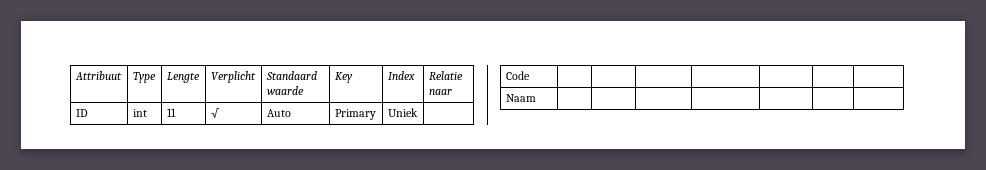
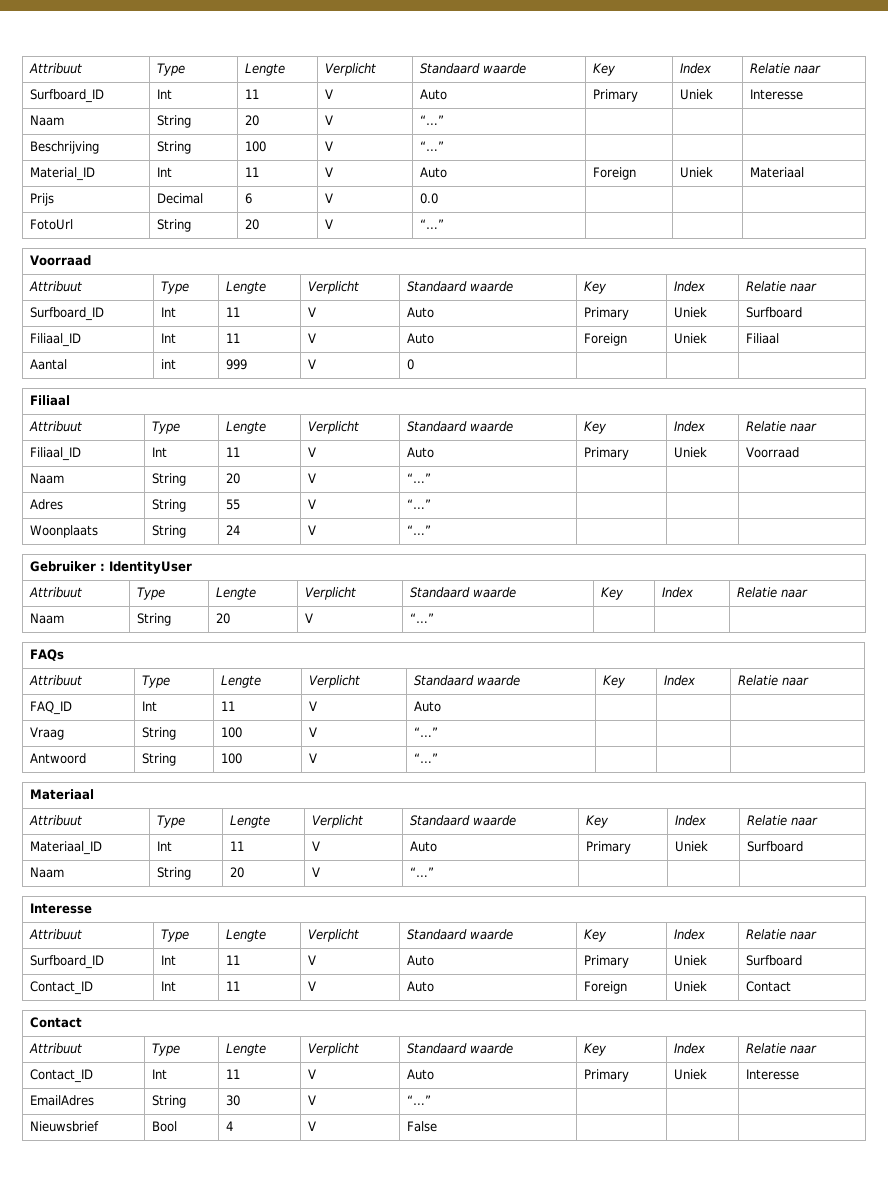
- ID | int | 11 | √ | Auto | Primary | Uniek |
- Code | | | | | | |
- Naam | | | | | | |
+ Surfboard_ID | Int | 11 | V | Auto | Primary | Uniek | Interesse
+ Naam | String | 20 | V | “…” | | |
+ Beschrijving | String | 100 | V | “…” | | |
+ Material_ID | Int | 11 | V | Auto | Foreign | Uniek | Materiaal
+ Prijs | Decimal | 6 | V | 0.0 | | |
+ FotoUrl | String | 20 | V | “…” | | |
+ Voorraad
+ Attribuut | Type | Lengte | Verplicht | Standaard waarde | Key | Index | Relatie naar
+ Surfboard_ID | Int | 11 | V | Auto | Primary | Uniek | Surfboard
+ Filiaal_ID | Int | 11 | V | Auto | Foreign | Uniek | Filiaal
+ Aantal | int | 999 | V | 0 | | |
+ Filiaal
+ Attribuut | Type | Lengte | Verplicht | Standaard waarde | Key | Index | Relatie naar
+ Filiaal_ID | Int | 11 | V | Auto | Primary | Uniek | Voorraad
+ Naam | String | 20 | V | “…” | | |
+ Adres | String | 55 | V | “…” | | |
+ Woonplaats | String | 24 | V | “…” | | |
+ Gebruiker : IdentityUser
+ Attribuut | Type | Lengte | Verplicht | Standaard waarde | Key | Index | Relatie naar
+ Naam | String | 20 | V | “…” | | |
+ FAQs
+ Attribuut | Type | Lengte | Verplicht | Standaard waarde | Key | Index | Relatie naar
+ FAQ_ID | Int | 11 | V | Auto | | |
+ Vraag | String | 100 | V | “…” | | |
+ Antwoord | String | 100 | V | “…” | | |
+ Materiaal
+ Attribuut | Type | Lengte | Verplicht | Standaard waarde | Key | Index | Relatie naar
+ Materiaal_ID | Int | 11 | V | Auto | Primary | Uniek | Surfboard
+ Naam | String | 20 | V | “…” | | |
+ Interesse
+ Attribuut | Type | Lengte | Verplicht | Standaard waarde | Key | Index | Relatie naar
+ Surfboard_ID | Int | 11 | V | Auto | Primary | Uniek | Surfboard
+ Contact_ID | Int | 11 | V | Auto | Foreign | Uniek | Contact
+ Contact
+ Attribuut | Type | Lengte | Verplicht | Standaard waarde | Key | Index | Relatie naar
+ Contact_ID | Int | 11 | V | Auto | Primary | Uniek | Interesse
+ EmailAdres | String | 30 | V | “…” | | |
+ Nieuwsbrief | Bool | 4 | V | False | | |

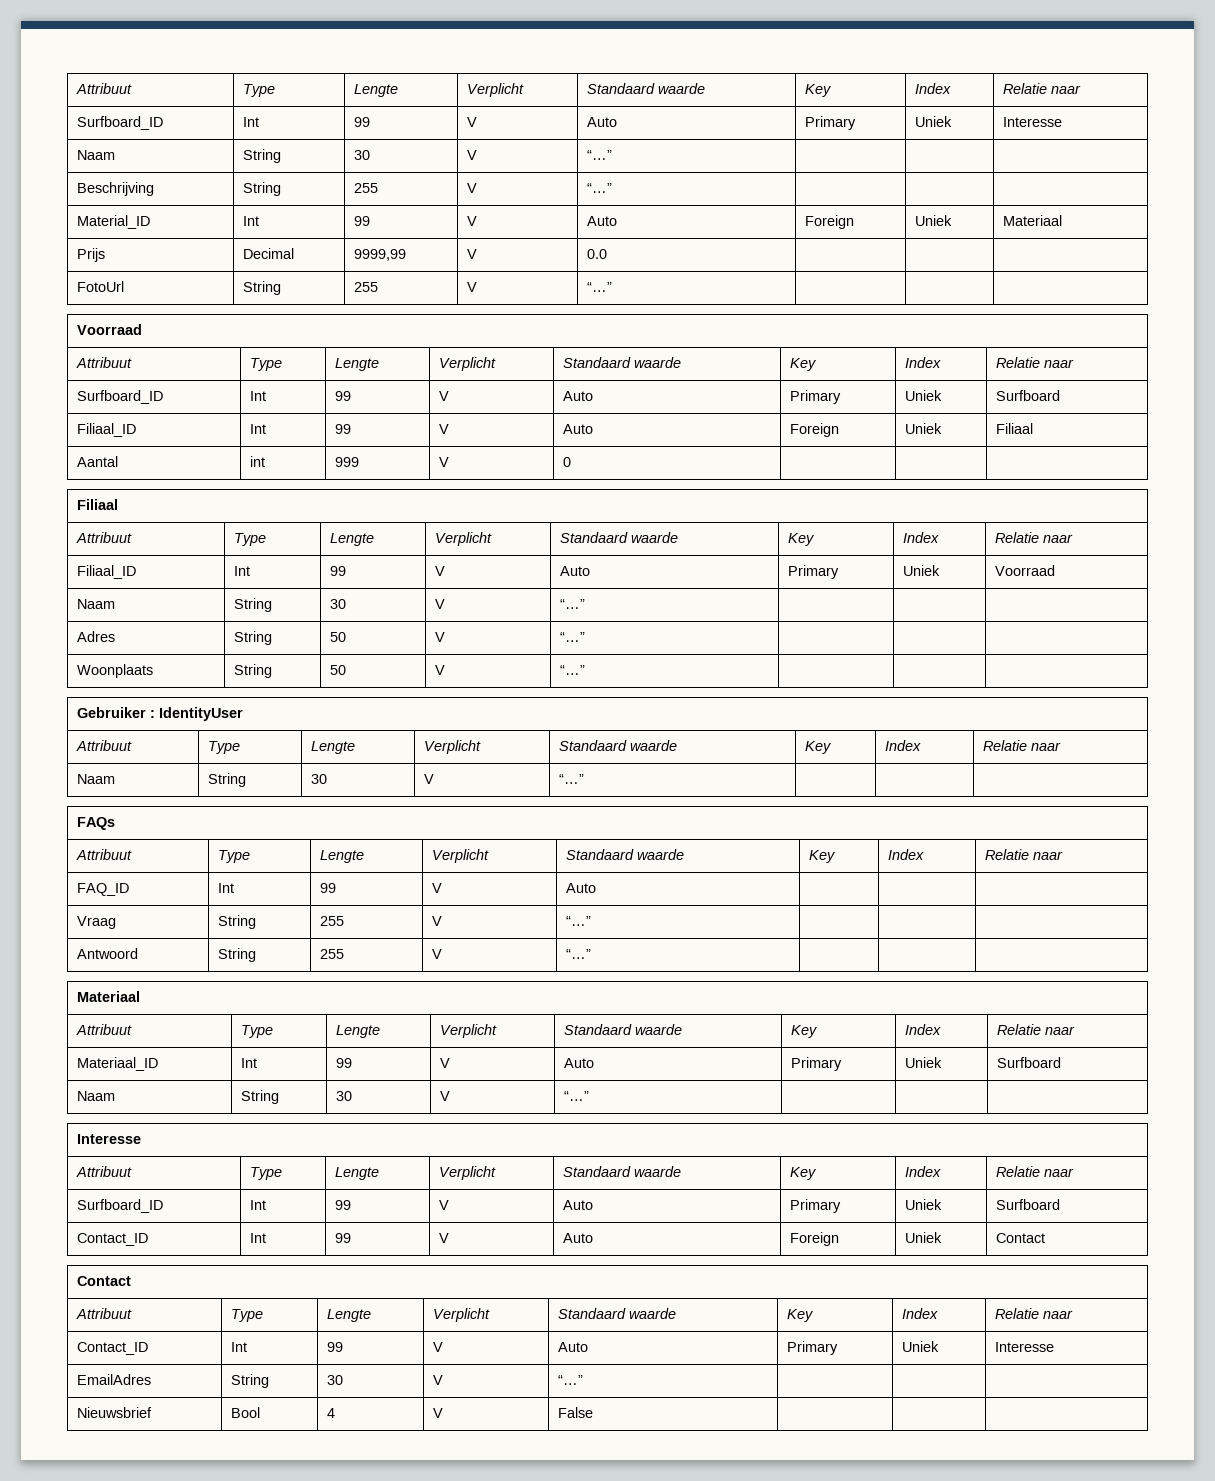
- Surfboard_ID | Int | 11 | V | Auto | Primary | Uniek | Interesse
- Naam | String | 20 | V | “…” | | |
+ Surfboard_ID | Int | 99 | V | Auto | Primary | Uniek | Interesse
+ Naam | String | 30 | V | “…” | | |
- Beschrijving | String | 100 | V | “…” | | |
+ Beschrijving | String | 255 | V | “…” | | |
- Material_ID | Int | 11 | V | Auto | Foreign | Uniek | Materiaal
+ Material_ID | Int | 99 | V | Auto | Foreign | Uniek | Materiaal
- Prijs | Decimal | 6 | V | 0.0 | | |
+ Prijs | Decimal | 9999,99 | V | 0.0 | | |
- FotoUrl | String | 20 | V | “…” | | |
+ FotoUrl | String | 255 | V | “…” | | |
  Voorraad
  Attribuut | Type | Lengte | Verplicht | Standaard waarde | Key | Index | Relatie naar
- Surfboard_ID | Int | 11 | V | Auto | Primary | Uniek | Surfboard
+ Surfboard_ID | Int | 99 | V | Auto | Primary | Uniek | Surfboard
- Filiaal_ID | Int | 11 | V | Auto | Foreign | Uniek | Filiaal
+ Filiaal_ID | Int | 99 | V | Auto | Foreign | Uniek | Filiaal
- Filiaal_ID | Int | 11 | V | Auto | Primary | Uniek | Voorraad
- Naam | String | 20 | V | “…” | | |
+ Filiaal_ID | Int | 99 | V | Auto | Primary | Uniek | Voorraad
+ Naam | String | 30 | V | “…” | | |
- Adres | String | 55 | V | “…” | | |
+ Adres | String | 50 | V | “…” | | |
- Woonplaats | String | 24 | V | “…” | | |
+ Woonplaats | String | 50 | V | “…” | | |
  Gebruiker : IdentityUser
  Attribuut | Type | Lengte | Verplicht | Standaard waarde | Key | Index | Relatie naar
- Naam | String | 20 | V | “…” | | |
+ Naam | String | 30 | V | “…” | | |
- FAQ_ID | Int | 11 | V | Auto | | |
+ FAQ_ID | Int | 99 | V | Auto | | |
- Vraag | String | 100 | V | “…” | | |
+ Vraag | String | 255 | V | “…” | | |
- Antwoord | String | 100 | V | “…” | | |
+ Antwoord | String | 255 | V | “…” | | |
- Materiaal_ID | Int | 11 | V | Auto | Primary | Uniek | Surfboard
- Naam | String | 20 | V | “…” | | |
+ Materiaal_ID | Int | 99 | V | Auto | Primary | Uniek | Surfboard
+ Naam | String | 30 | V | “…” | | |
  Interesse
  Attribuut | Type | Lengte | Verplicht | Standaard waarde | Key | Index | Relatie naar
- Surfboard_ID | Int | 11 | V | Auto | Primary | Uniek | Surfboard
+ Surfboard_ID | Int | 99 | V | Auto | Primary | Uniek | Surfboard
- Contact_ID | Int | 11 | V | Auto | Foreign | Uniek | Contact
+ Contact_ID | Int | 99 | V | Auto | Foreign | Uniek | Contact
- Contact_ID | Int | 11 | V | Auto | Primary | Uniek | Interesse
+ Contact_ID | Int | 99 | V | Auto | Primary | Uniek | Interesse

